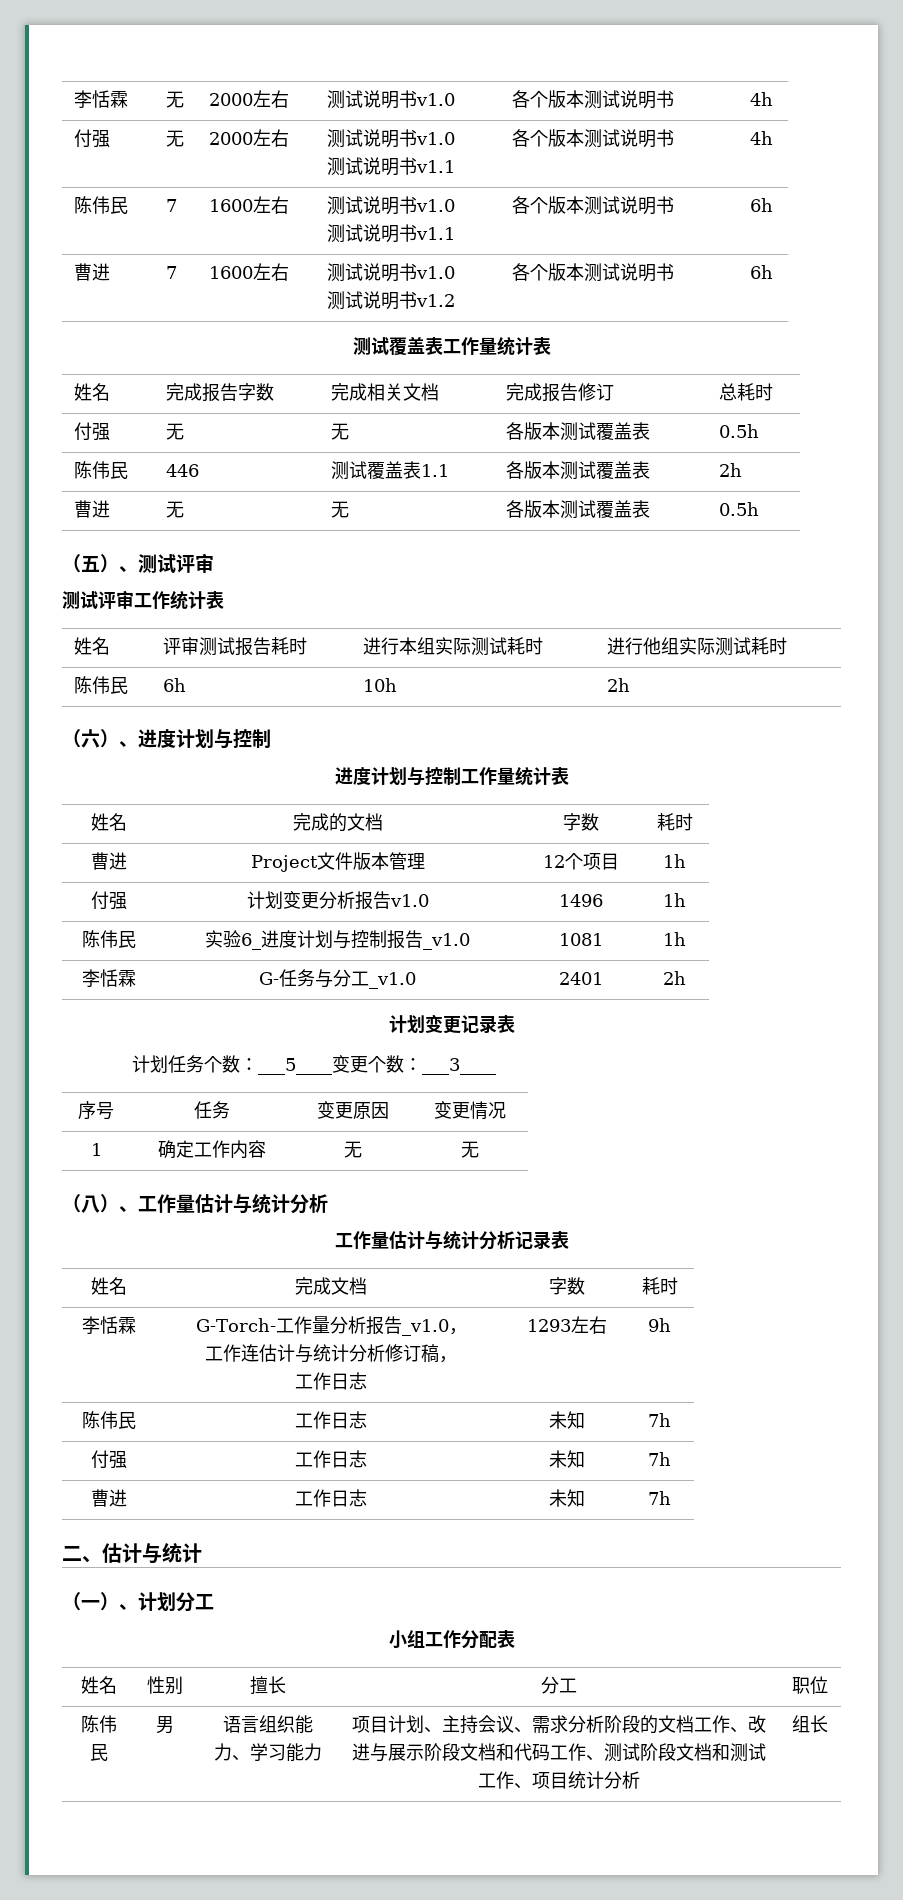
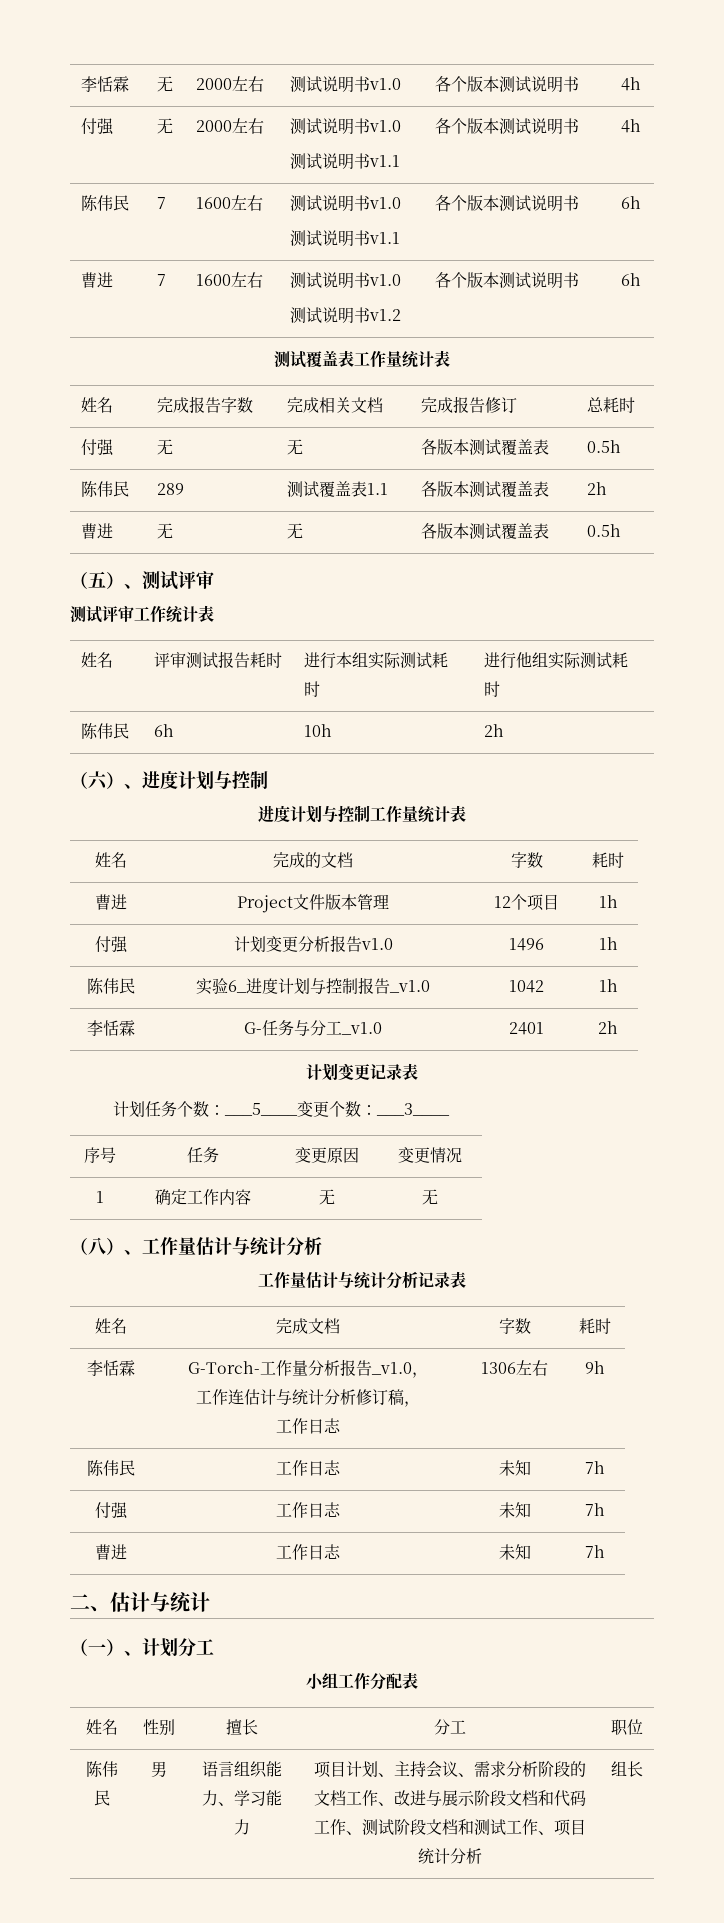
- 陈伟民 | 446 | 测试覆盖表1.1 | 各版本测试覆盖表 | 2h
+ 陈伟民 | 289 | 测试覆盖表1.1 | 各版本测试覆盖表 | 2h
- 陈伟民 | 实验6_进度计划与控制报告_v1.0 | 1081 | 1h
+ 陈伟民 | 实验6_进度计划与控制报告_v1.0 | 1042 | 1h
  李恬霖 | G-Torch-工作量分析报告_v1.0，
  工作连估计与统计分析修订稿，
- 工作日志 | 1293左右 | 9h
+ 工作日志 | 1306左右 | 9h

